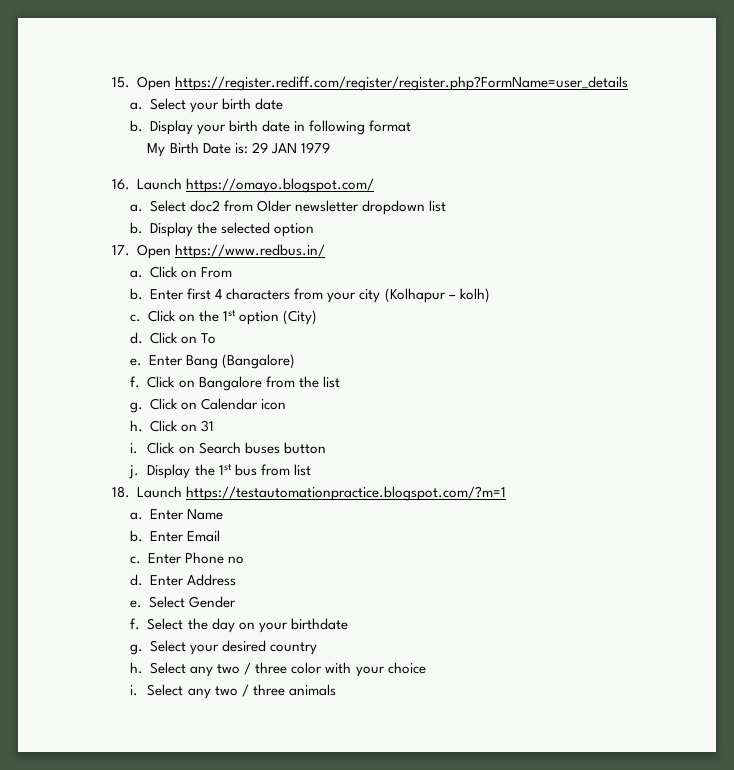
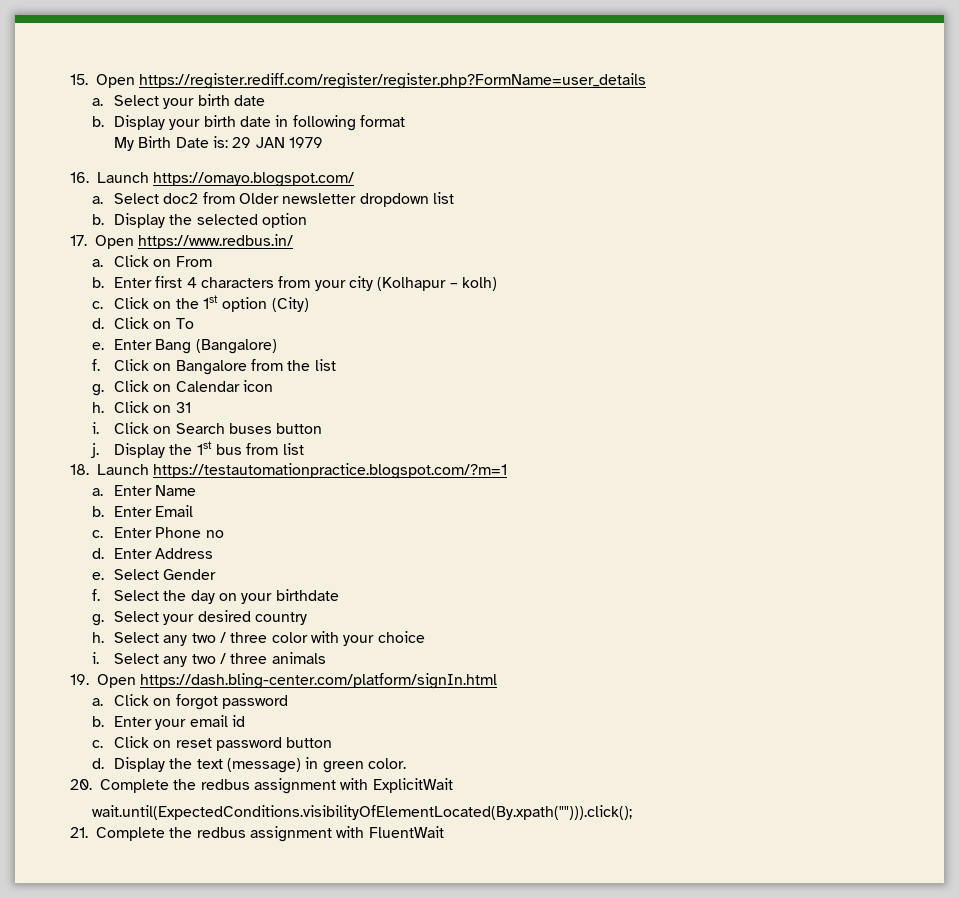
+ 19. Open https://dash.bling-center.com/platform/signIn.html
+ a. Click on forgot password
+ b. Enter your email id
+ c. Click on reset password button
+ d. Display the text (message) in green color.
+ 20. Complete the redbus assignment with ExplicitWait
+ wait.until(ExpectedConditions.visibilityOfElementLocated(By.xpath(""))).click();
+ 21. Complete the redbus assignment with FluentWait

